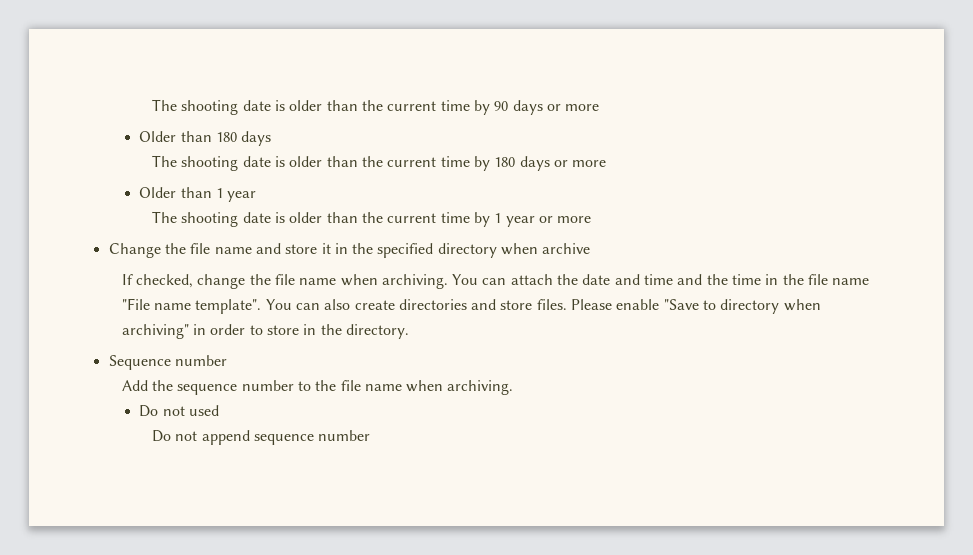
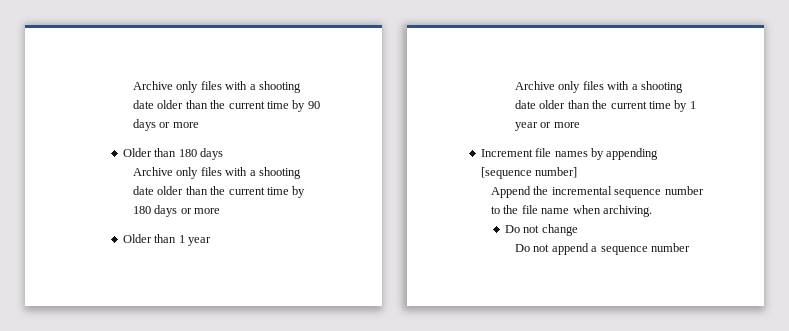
- The shooting date is older than the current time by 90 days or more
+ Archive only files with a shooting date older than the current time by 90 days or more
- The shooting date is older than the current time by 180 days or more
+ Archive only files with a shooting date older than the current time by 180 days or more
- The shooting date is older than the current time by 1 year or more
+ Archive only files with a shooting date older than the current time by 1 year or more
- Change the file name and store it in the specified directory when archive
- If checked, change the file name when archiving. You can attach the date and time and the time in the file name "File name template". You can also create directories and store files. Please enable "Save to directory when archiving" in order to store in the directory.
- Sequence number
- Add the sequence number to the file name when archiving.
+ Increment file names by appending [sequence number]
+ Append the incremental sequence number to the file name when archiving.
- Do not used
+ Do not change
- Do not append sequence number
+ Do not append a sequence number

